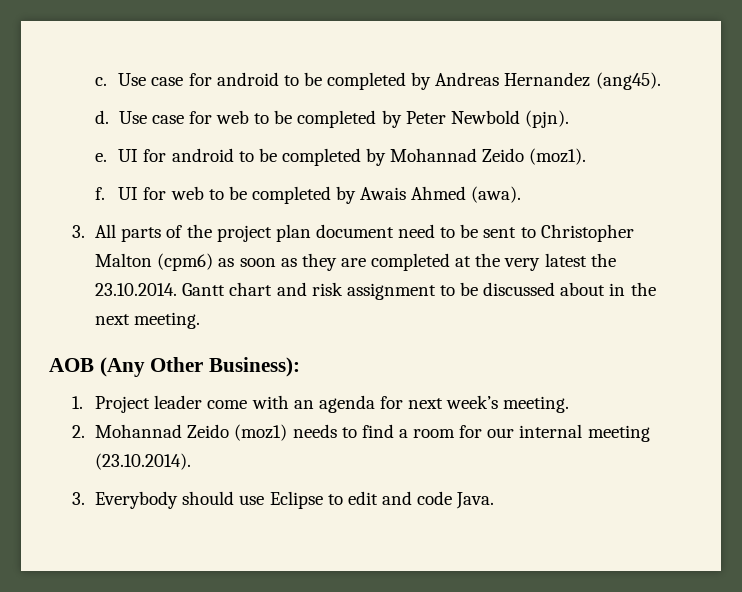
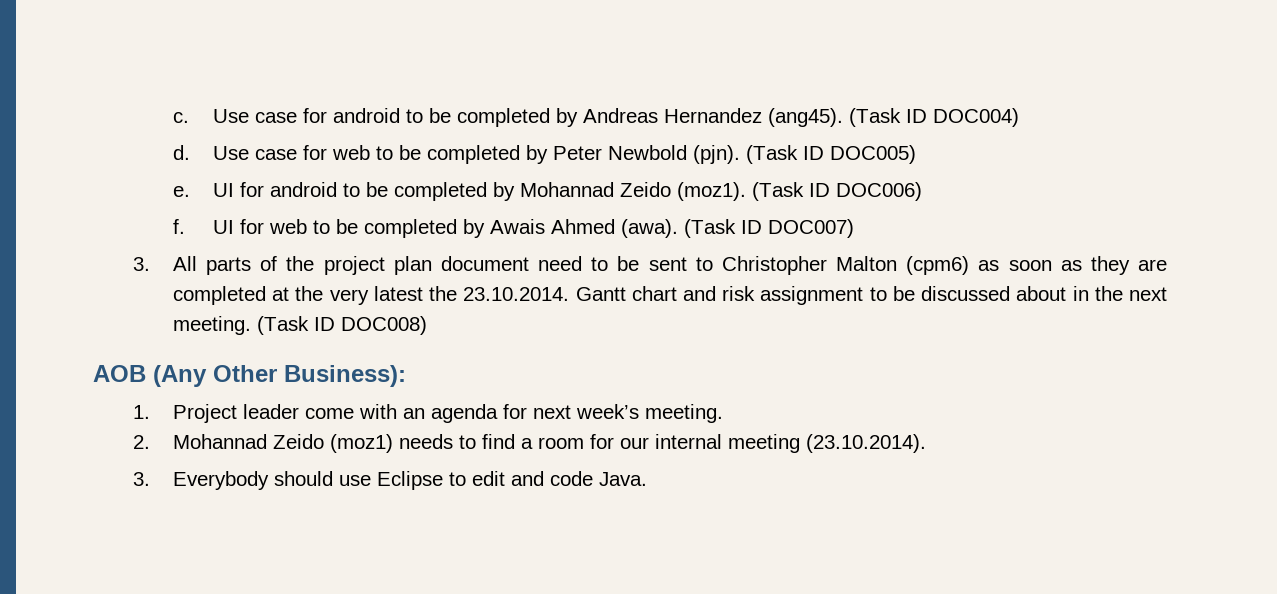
+ (Task ID DOC004)
+ (Task ID DOC005)
+ (Task ID DOC006)
+ (Task ID DOC007)
+ (Task ID DOC008)

